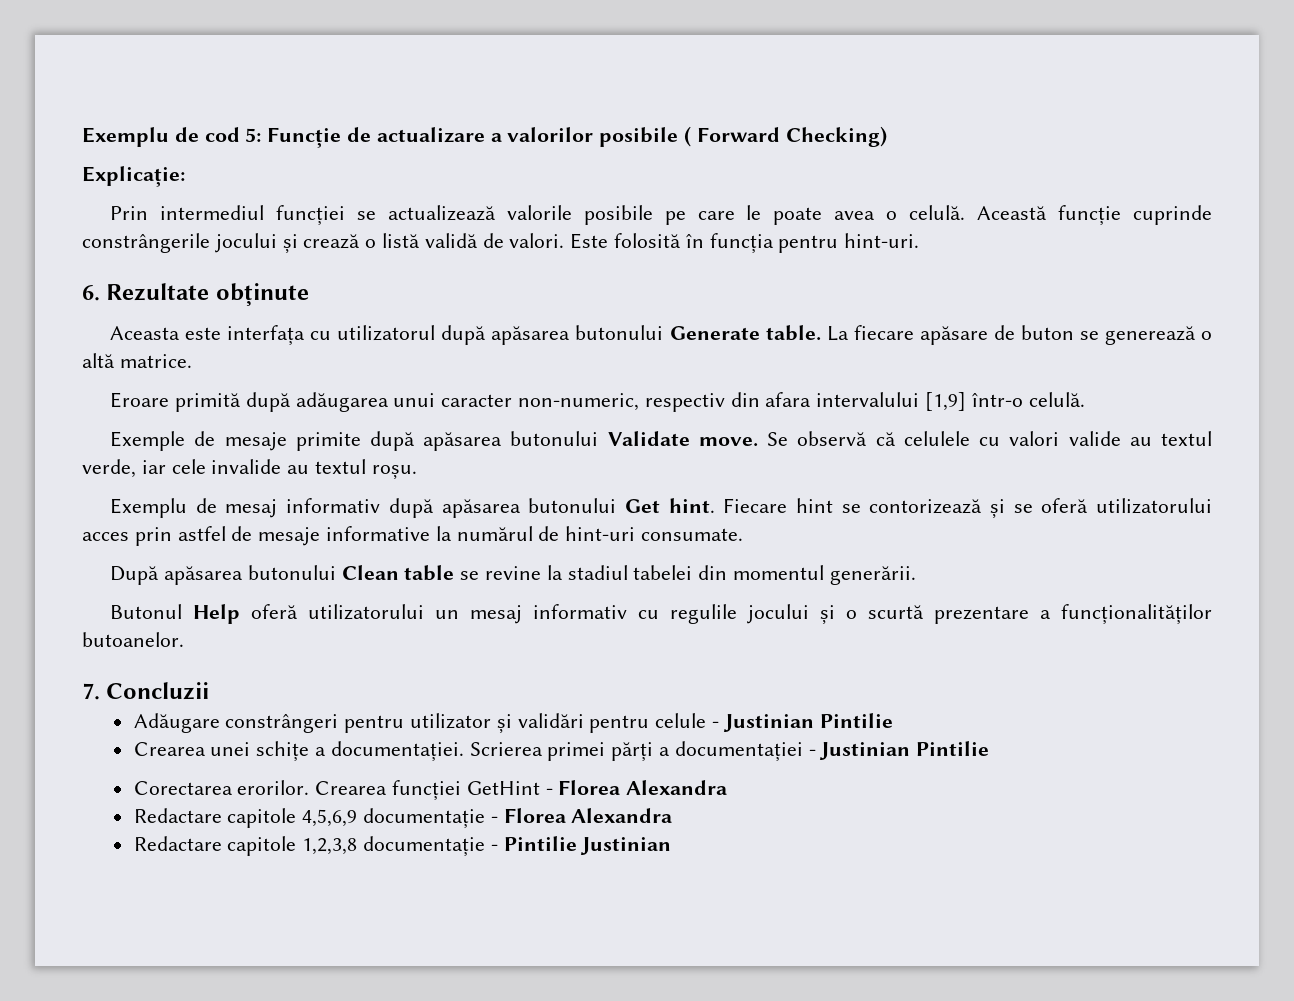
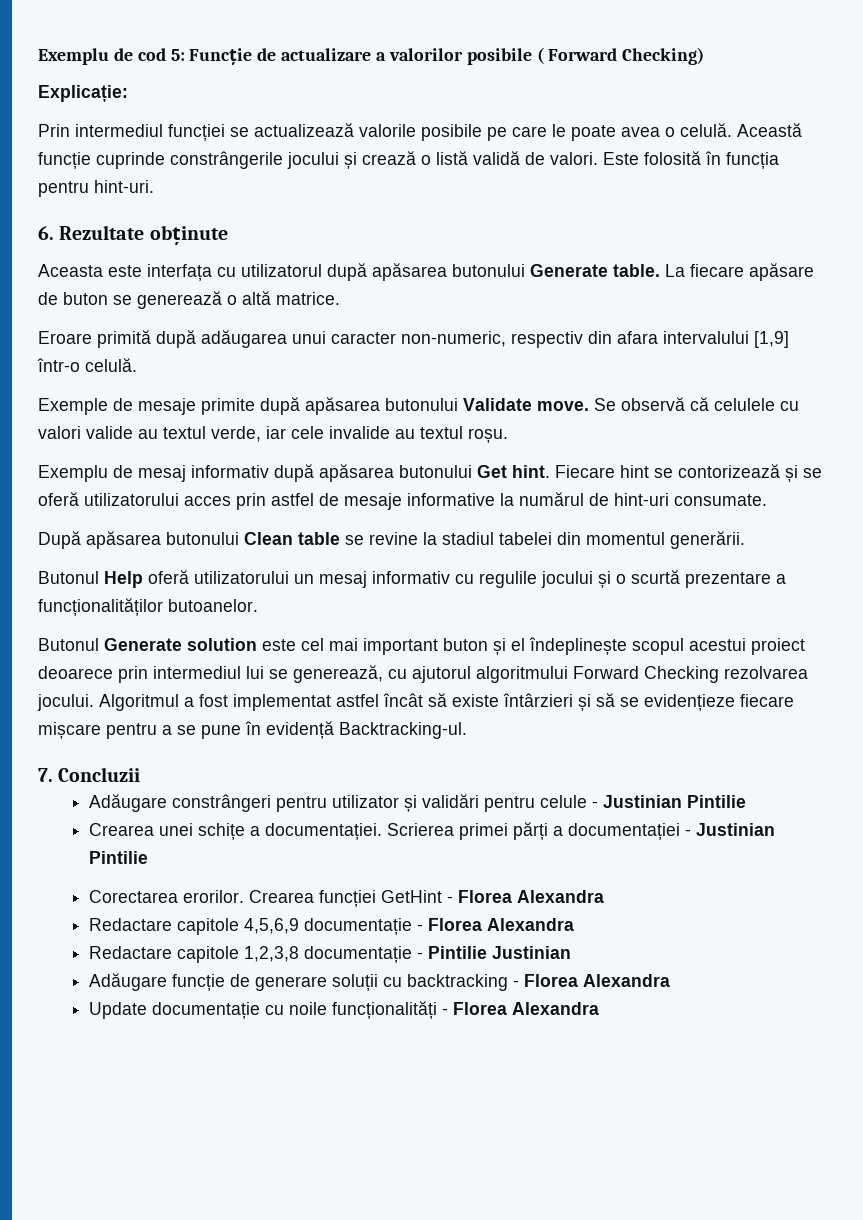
+ Butonul Generate solution este cel mai important buton și el îndeplinește scopul acestui proiect deoarece prin intermediul lui se generează, cu ajutorul algoritmului Forward Checking rezolvarea jocului. Algoritmul a fost implementat astfel încât să existe întârzieri și să se evidențieze fiecare mișcare pentru a se pune în evidență Backtracking-ul.
+ Adăugare funcție de generare soluții cu backtracking - Florea Alexandra
+ Update documentație cu noile funcționalități - Florea Alexandra

